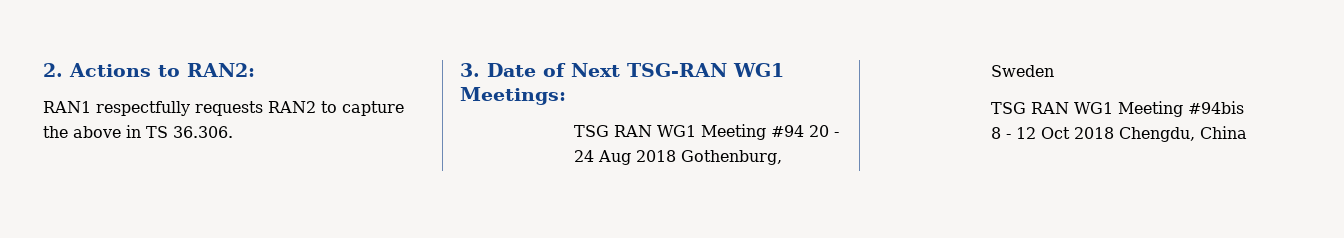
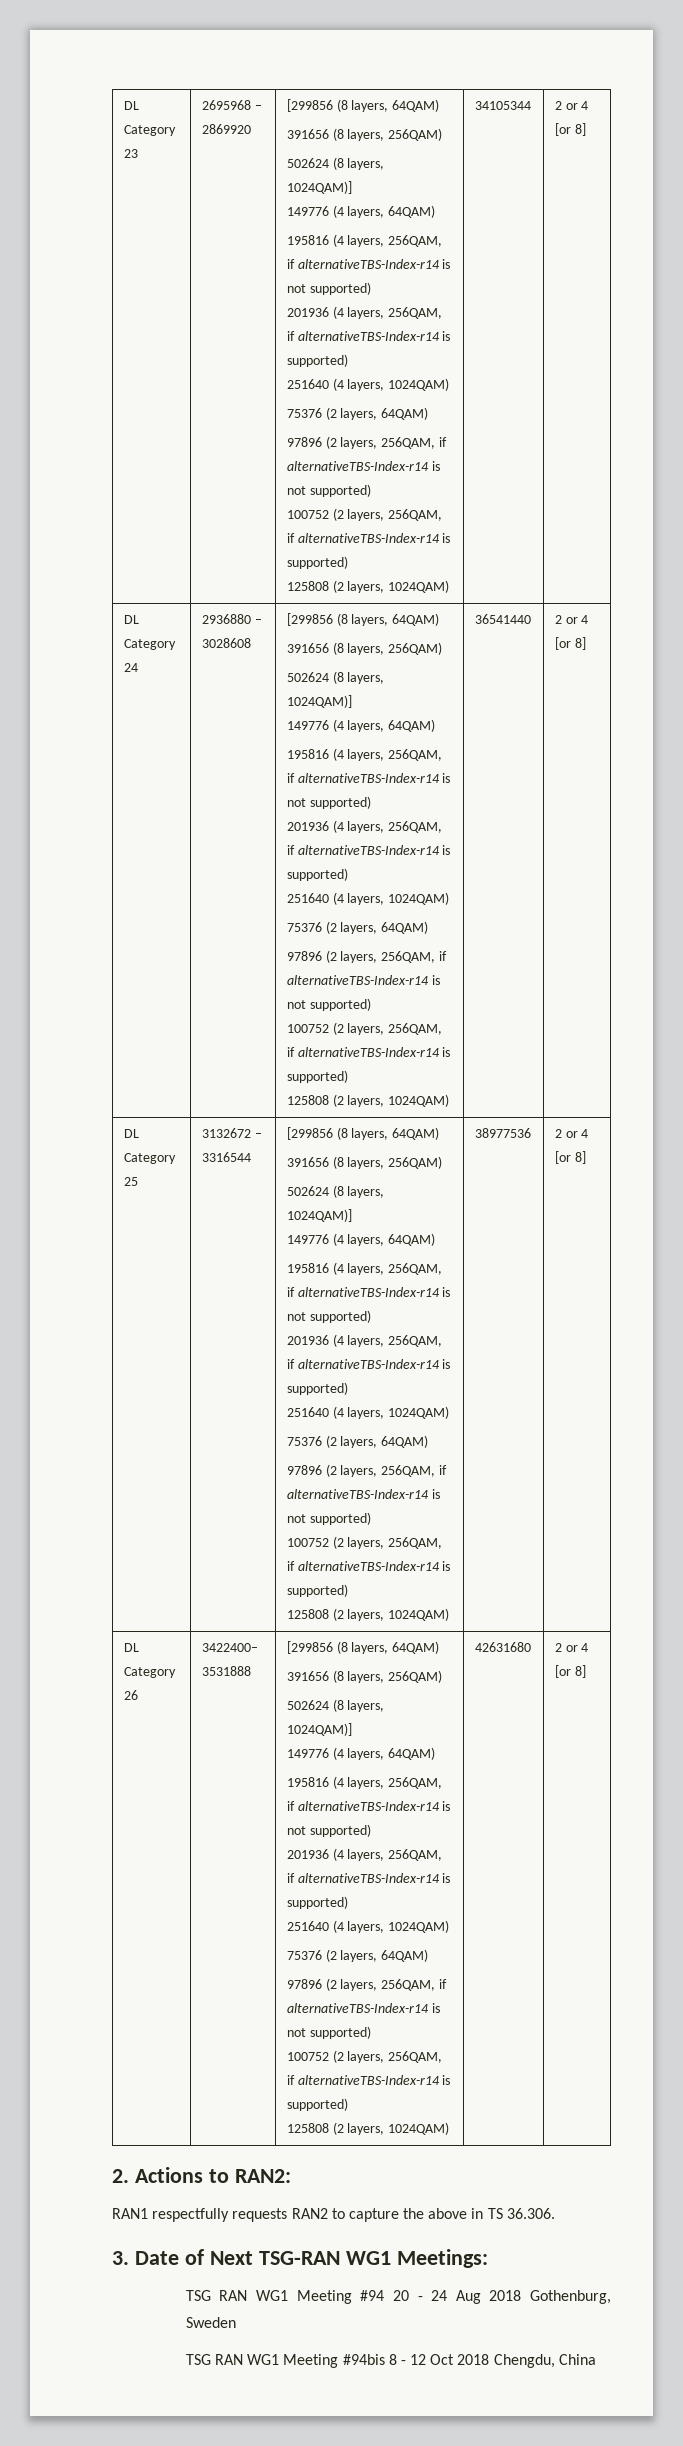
+ DL Category 23 | 2695968 – 2869920 | [299856 (8 layers, 64QAM)
+ 391656 (8 layers, 256QAM)
+ 502624 (8 layers, 1024QAM)]
+ 149776 (4 layers, 64QAM)
+ 195816 (4 layers, 256QAM, if alternativeTBS-Index-r14 is not supported)
+ 201936 (4 layers, 256QAM, if alternativeTBS-Index-r14 is supported)
+ 251640 (4 layers, 1024QAM)
+ 75376 (2 layers, 64QAM)
+ 97896 (2 layers, 256QAM, if alternativeTBS-Index-r14 is not supported)
+ 100752 (2 layers, 256QAM, if alternativeTBS-Index-r14 is supported)
+ 125808 (2 layers, 1024QAM) | 34105344 | 2 or 4 [or 8]
+ DL Category 24 | 2936880 – 3028608 | [299856 (8 layers, 64QAM)
+ 391656 (8 layers, 256QAM)
+ 502624 (8 layers, 1024QAM)]
+ 149776 (4 layers, 64QAM)
+ 195816 (4 layers, 256QAM, if alternativeTBS-Index-r14 is not supported)
+ 201936 (4 layers, 256QAM, if alternativeTBS-Index-r14 is supported)
+ 251640 (4 layers, 1024QAM)
+ 75376 (2 layers, 64QAM)
+ 97896 (2 layers, 256QAM, if alternativeTBS-Index-r14 is not supported)
+ 100752 (2 layers, 256QAM, if alternativeTBS-Index-r14 is supported)
+ 125808 (2 layers, 1024QAM) | 36541440 | 2 or 4 [or 8]
+ DL Category 25 | 3132672 – 3316544 | [299856 (8 layers, 64QAM)
+ 391656 (8 layers, 256QAM)
+ 502624 (8 layers, 1024QAM)]
+ 149776 (4 layers, 64QAM)
+ 195816 (4 layers, 256QAM, if alternativeTBS-Index-r14 is not supported)
+ 201936 (4 layers, 256QAM, if alternativeTBS-Index-r14 is supported)
+ 251640 (4 layers, 1024QAM)
+ 75376 (2 layers, 64QAM)
+ 97896 (2 layers, 256QAM, if alternativeTBS-Index-r14 is not supported)
+ 100752 (2 layers, 256QAM, if alternativeTBS-Index-r14 is supported)
+ 125808 (2 layers, 1024QAM) | 38977536 | 2 or 4 [or 8]
+ DL Category 26 | 3422400– 3531888 | [299856 (8 layers, 64QAM)
+ 391656 (8 layers, 256QAM)
+ 502624 (8 layers, 1024QAM)]
+ 149776 (4 layers, 64QAM)
+ 195816 (4 layers, 256QAM, if alternativeTBS-Index-r14 is not supported)
+ 201936 (4 layers, 256QAM, if alternativeTBS-Index-r14 is supported)
+ 251640 (4 layers, 1024QAM)
+ 75376 (2 layers, 64QAM)
+ 97896 (2 layers, 256QAM, if alternativeTBS-Index-r14 is not supported)
+ 100752 (2 layers, 256QAM, if alternativeTBS-Index-r14 is supported)
+ 125808 (2 layers, 1024QAM) | 42631680 | 2 or 4 [or 8]

